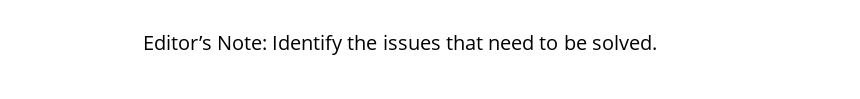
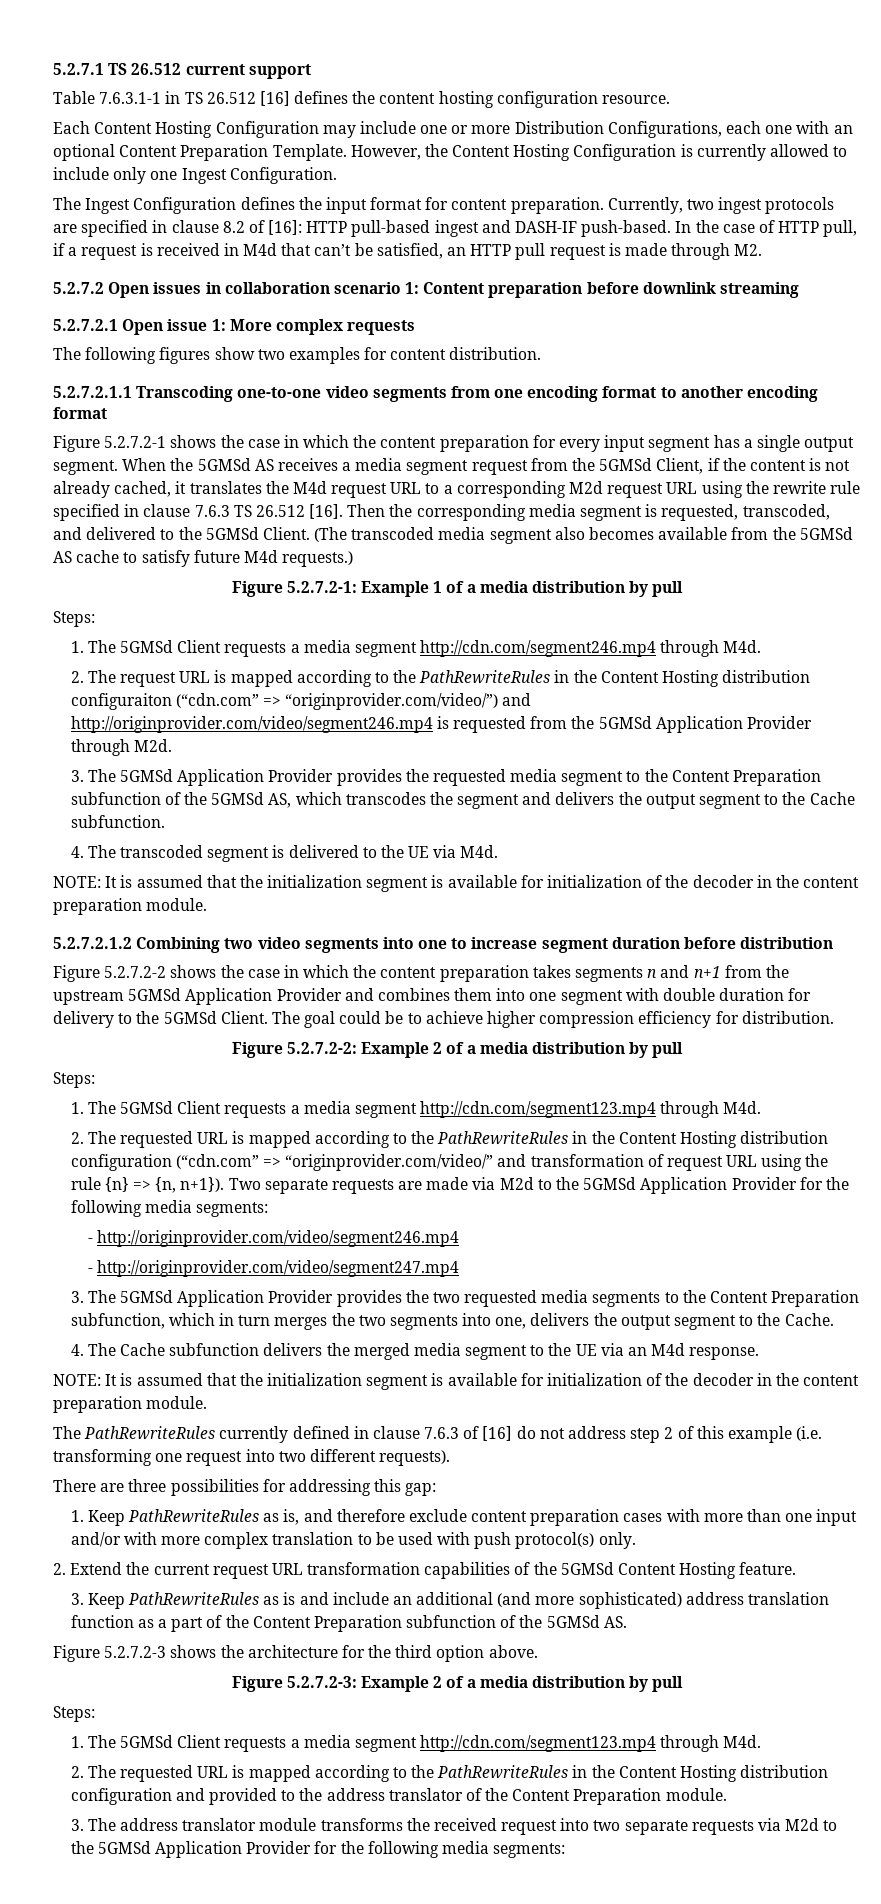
- Editor’s Note: Identify the issues that need to be solved.
+ 5.2.7.1 TS 26.512 current support
+ Table 7.6.3.1-1 in TS 26.512 [16] defines the content hosting configuration resource.
+ Each Content Hosting Configuration may include one or more Distribution Configurations, each one with an optional Content Preparation Template. However, the Content Hosting Configuration is currently allowed to include only one Ingest Configuration.
+ The Ingest Configuration defines the input format for content preparation. Currently, two ingest protocols are specified in clause 8.2 of [16]: HTTP pull-based ingest and DASH-IF push-based. In the case of HTTP pull, if a request is received in M4d that can’t be satisfied, an HTTP pull request is made through M2.
+ 5.2.7.2 Open issues in collaboration scenario 1: Content preparation before downlink streaming
+ 5.2.7.2.1 Open issue 1: More complex requests
+ The following figures show two examples for content distribution.
+ 5.2.7.2.1.1 Transcoding one-to-one video segments from one encoding format to another encoding format
+ Figure 5.2.7.2-1 shows the case in which the content preparation for every input segment has a single output segment. When the 5GMSd AS receives a media segment request from the 5GMSd Client, if the content is not already cached, it translates the M4d request URL to a corresponding M2d request URL using the rewrite rule specified in clause 7.6.3 TS 26.512 [16]. Then the corresponding media segment is requested, transcoded, and delivered to the 5GMSd Client. (The transcoded media segment also becomes available from the 5GMSd AS cache to satisfy future M4d requests.)
+ Figure 5.2.7.2-1: Example 1 of a media distribution by pull
+ Steps:
+ 1. The 5GMSd Client requests a media segment http://cdn.com/segment246.mp4 through M4d.
+ 2. The request URL is mapped according to the PathRewriteRules in the Content Hosting distribution configuraiton (“cdn.com” => “originprovider.com/video/”) and http://originprovider.com/video/segment246.mp4 is requested from the 5GMSd Application Provider through M2d.
+ 3. The 5GMSd Application Provider provides the requested media segment to the Content Preparation subfunction of the 5GMSd AS, which transcodes the segment and delivers the output segment to the Cache subfunction.
+ 4. The transcoded segment is delivered to the UE via M4d.
+ NOTE: It is assumed that the initialization segment is available for initialization of the decoder in the content preparation module.
+ 5.2.7.2.1.2 Combining two video segments into one to increase segment duration before distribution
+ Figure 5.2.7.2-2 shows the case in which the content preparation takes segments n and n+1 from the upstream 5GMSd Application Provider and combines them into one segment with double duration for delivery to the 5GMSd Client. The goal could be to achieve higher compression efficiency for distribution.
+ Figure 5.2.7.2-2: Example 2 of a media distribution by pull
+ Steps:
+ 1. The 5GMSd Client requests a media segment http://cdn.com/segment123.mp4 through M4d.
+ 2. The requested URL is mapped according to the PathRewriteRules in the Content Hosting distribution configuration (“cdn.com” => “originprovider.com/video/” and transformation of request URL using the rule {n} => {n, n+1}). Two separate requests are made via M2d to the 5GMSd Application Provider for the following media segments:
+ - http://originprovider.com/video/segment246.mp4
+ - http://originprovider.com/video/segment247.mp4
+ 3. The 5GMSd Application Provider provides the two requested media segments to the Content Preparation subfunction, which in turn merges the two segments into one, delivers the output segment to the Cache.
+ 4. The Cache subfunction delivers the merged media segment to the UE via an M4d response.
+ NOTE: It is assumed that the initialization segment is available for initialization of the decoder in the content preparation module.
+ The PathRewriteRules currently defined in clause 7.6.3 of [16] do not address step 2 of this example (i.e. transforming one request into two different requests).
+ There are three possibilities for addressing this gap:
+ 1. Keep PathRewriteRules as is, and therefore exclude content preparation cases with more than one input and/or with more complex translation to be used with push protocol(s) only.
+ 2. Extend the current request URL transformation capabilities of the 5GMSd Content Hosting feature.
+ 3. Keep PathRewriteRules as is and include an additional (and more sophisticated) address translation function as a part of the Content Preparation subfunction of the 5GMSd AS.
+ Figure 5.2.7.2-3 shows the architecture for the third option above.
+ Figure 5.2.7.2-3: Example 2 of a media distribution by pull
+ Steps:
+ 1. The 5GMSd Client requests a media segment http://cdn.com/segment123.mp4 through M4d.
+ 2. The requested URL is mapped according to the PathRewriteRules in the Content Hosting distribution configuration and provided to the address translator of the Content Preparation module.
+ 3. The address translator module transforms the received request into two separate requests via M2d to the 5GMSd Application Provider for the following media segments:

